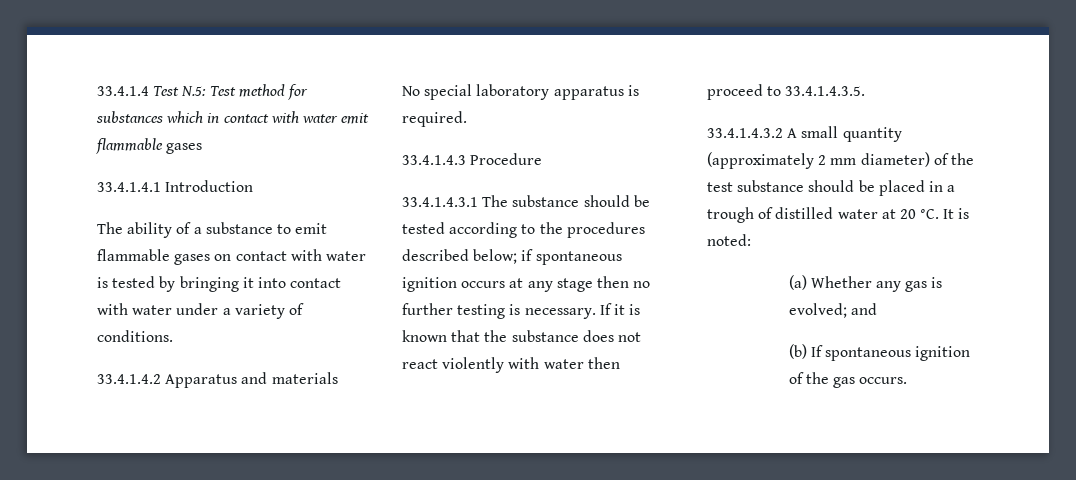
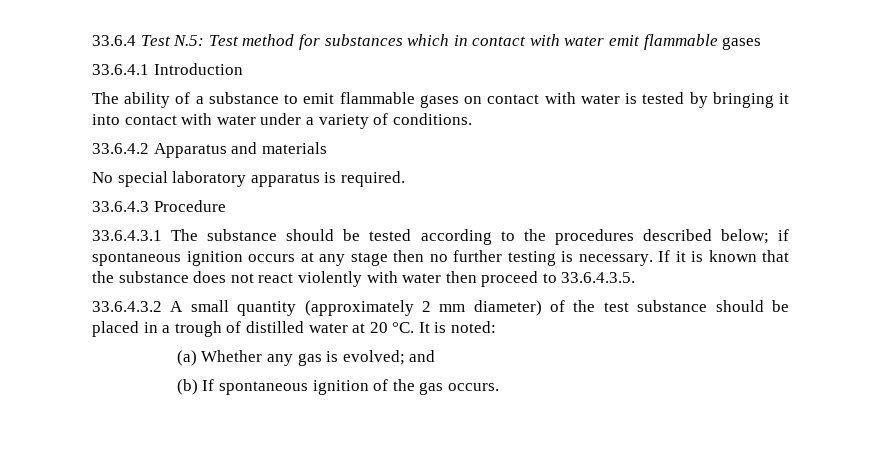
- 33.4.1.4 Test N.5: Test method for substances which in contact with water emit flammable gases
+ 33.6.4 Test N.5: Test method for substances which in contact with water emit flammable gases
- 33.4.1.4.1 Introduction
+ 33.6.4.1 Introduction
- 33.4.1.4.2 Apparatus and materials
+ 33.6.4.2 Apparatus and materials
- 33.4.1.4.3 Procedure
+ 33.6.4.3 Procedure
- 33.4.1.4.3.1 The substance should be tested according to the procedures described below; if spontaneous ignition occurs at any stage then no further testing is necessary.
+ 33.6.4.3.1 The substance should be tested according to the procedures described below; if spontaneous ignition occurs at any stage then no further testing is necessary.
- If it is known that the substance does not react violently with water then proceed to 33.4.1.4.3.5.
- 33.4.1.4.3.2 A small quantity (approximately 2 mm diameter) of the test substance should be placed in a trough of distilled water at 20 °C.
+ If it is known that the substance does not react violently with water then proceed to 33.6.4.3.5.
+ 33.6.4.3.2 A small quantity (approximately 2 mm diameter) of the test substance should be placed in a trough of distilled water at 20 °C.

